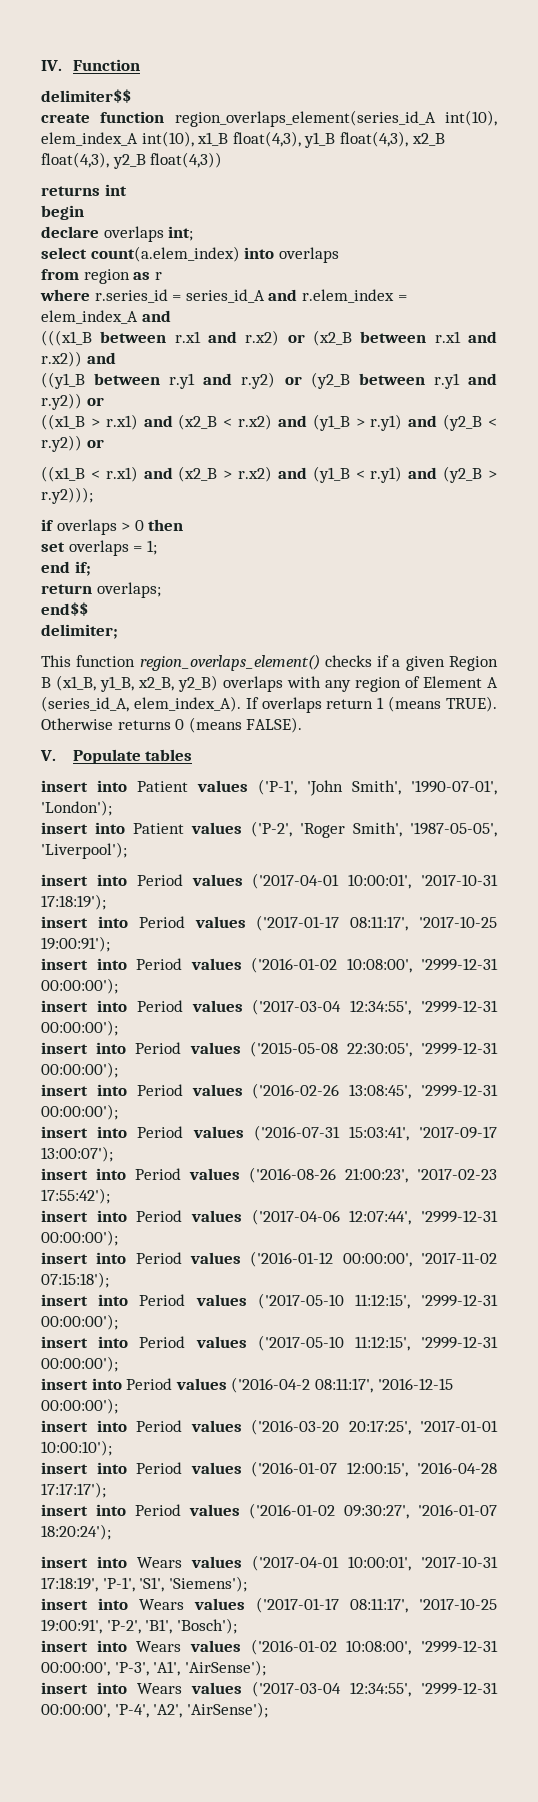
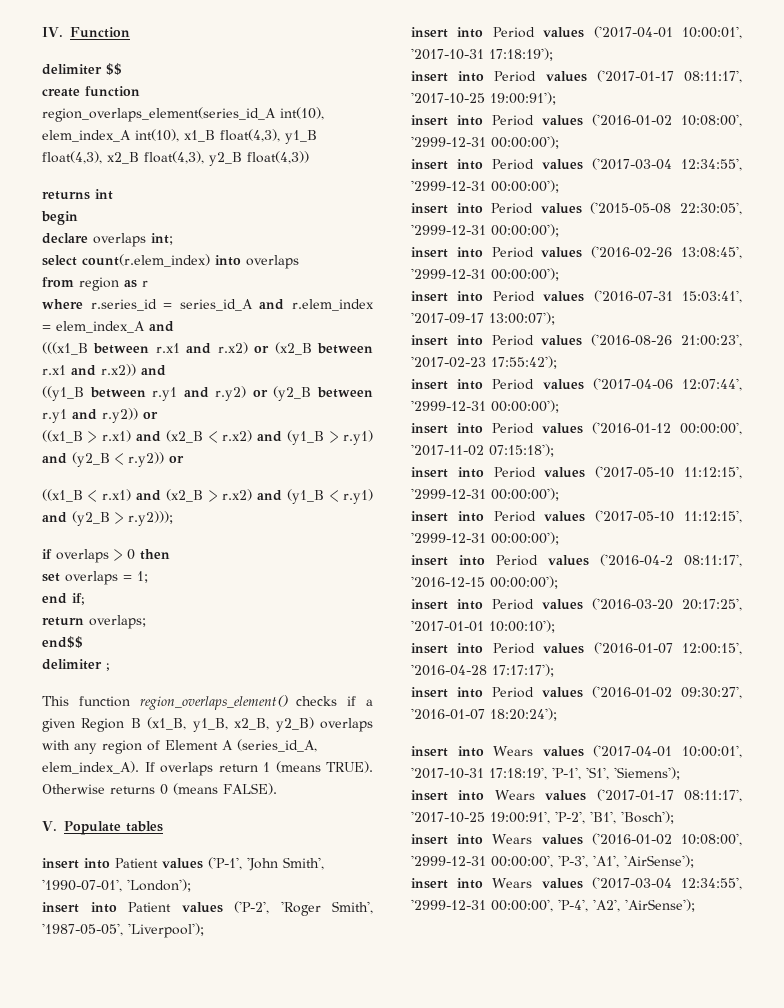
- delimiter$$
+ delimiter $$
- select count(a.elem_index) into overlaps
+ select count(r.elem_index) into overlaps
- delimiter;
+ delimiter ;

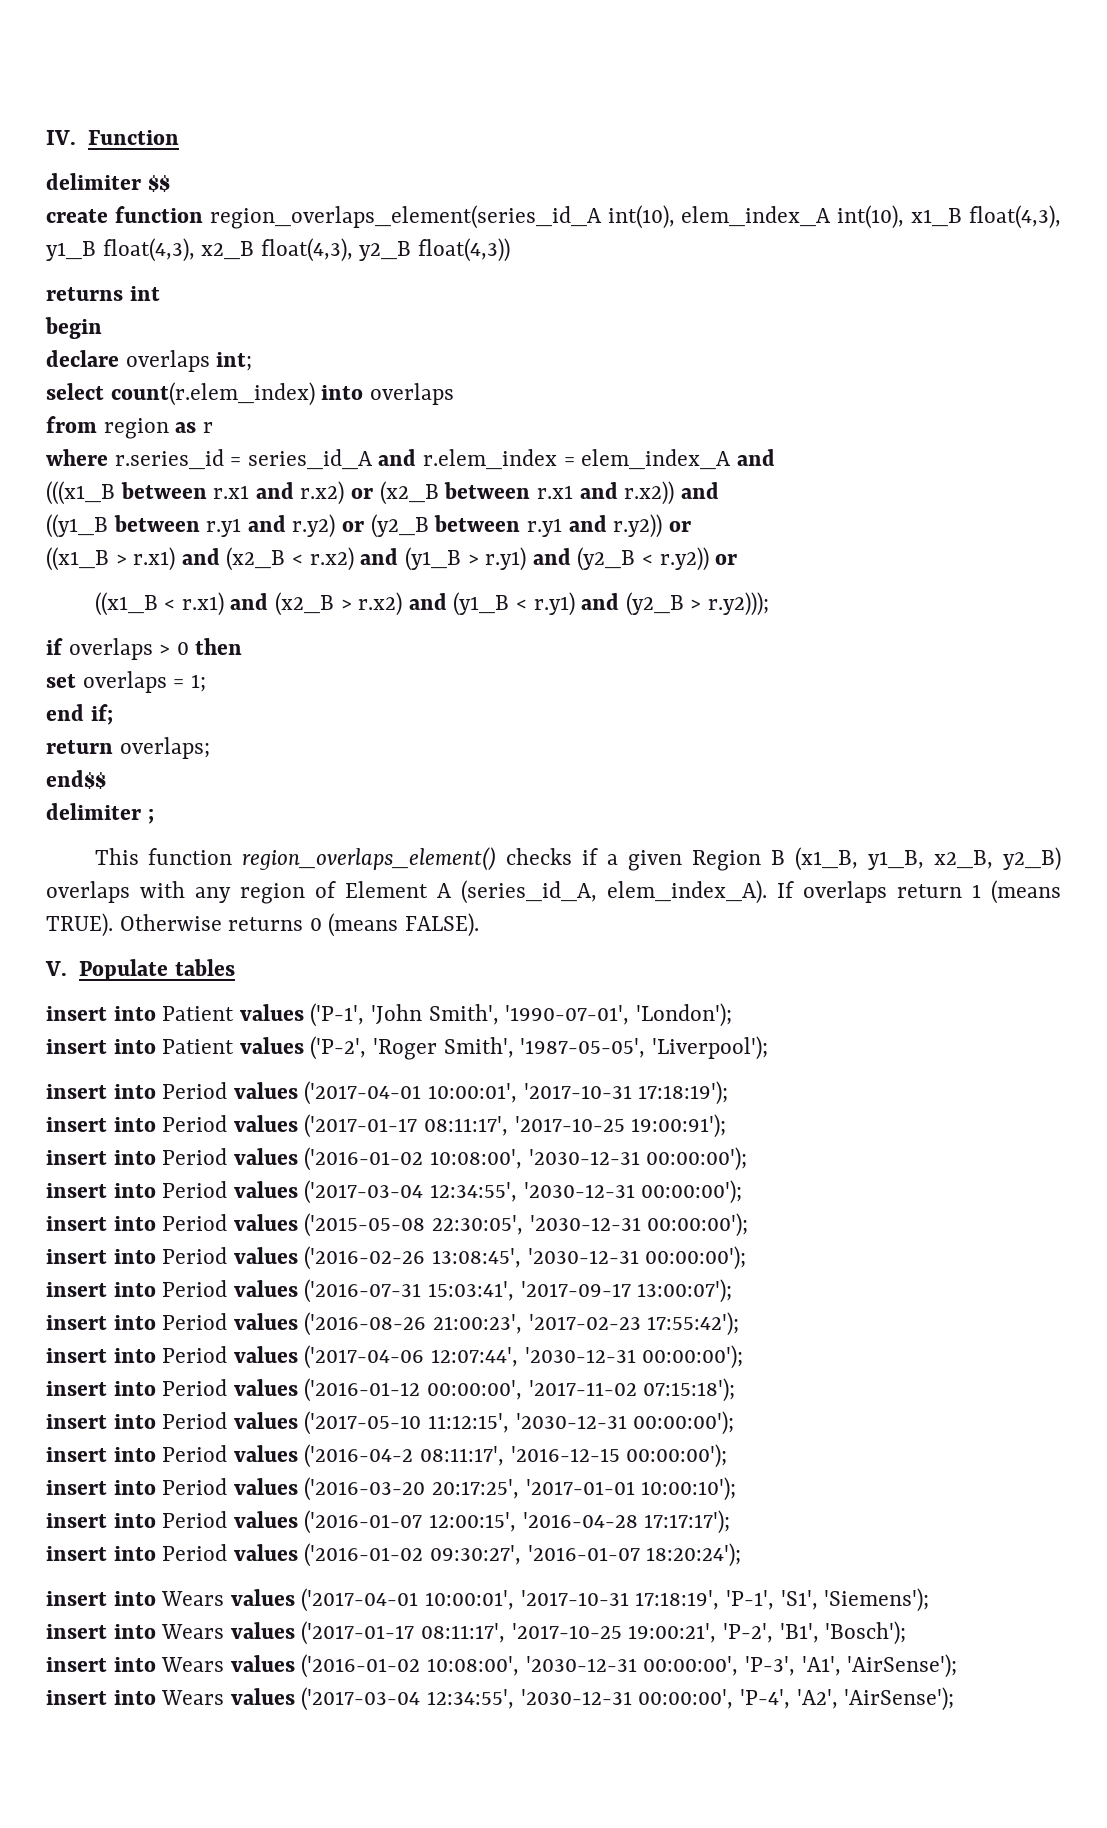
- insert into Period values ('2016-01-02 10:08:00', '2999-12-31 00:00:00');
+ insert into Period values ('2016-01-02 10:08:00', '2030-12-31 00:00:00');
- insert into Period values ('2017-03-04 12:34:55', '2999-12-31 00:00:00');
+ insert into Period values ('2017-03-04 12:34:55', '2030-12-31 00:00:00');
- insert into Period values ('2015-05-08 22:30:05', '2999-12-31 00:00:00');
+ insert into Period values ('2015-05-08 22:30:05', '2030-12-31 00:00:00');
- insert into Period values ('2016-02-26 13:08:45', '2999-12-31 00:00:00');
+ insert into Period values ('2016-02-26 13:08:45', '2030-12-31 00:00:00');
- insert into Period values ('2017-04-06 12:07:44', '2999-12-31 00:00:00');
+ insert into Period values ('2017-04-06 12:07:44', '2030-12-31 00:00:00');
  insert into Period values ('2016-01-12 00:00:00', '2017-11-02 07:15:18');
- insert into Period values ('2017-05-10 11:12:15', '2999-12-31 00:00:00');
- insert into Period values ('2017-05-10 11:12:15', '2999-12-31 00:00:00');
+ insert into Period values ('2017-05-10 11:12:15', '2030-12-31 00:00:00');
- insert into Wears values ('2017-01-17 08:11:17', '2017-10-25 19:00:91', 'P-2', 'B1', 'Bosch');
+ insert into Wears values ('2017-01-17 08:11:17', '2017-10-25 19:00:21', 'P-2', 'B1', 'Bosch');
- insert into Wears values ('2016-01-02 10:08:00', '2999-12-31 00:00:00', 'P-3', 'A1', 'AirSense');
+ insert into Wears values ('2016-01-02 10:08:00', '2030-12-31 00:00:00', 'P-3', 'A1', 'AirSense');
- insert into Wears values ('2017-03-04 12:34:55', '2999-12-31 00:00:00', 'P-4', 'A2', 'AirSense');
+ insert into Wears values ('2017-03-04 12:34:55', '2030-12-31 00:00:00', 'P-4', 'A2', 'AirSense');

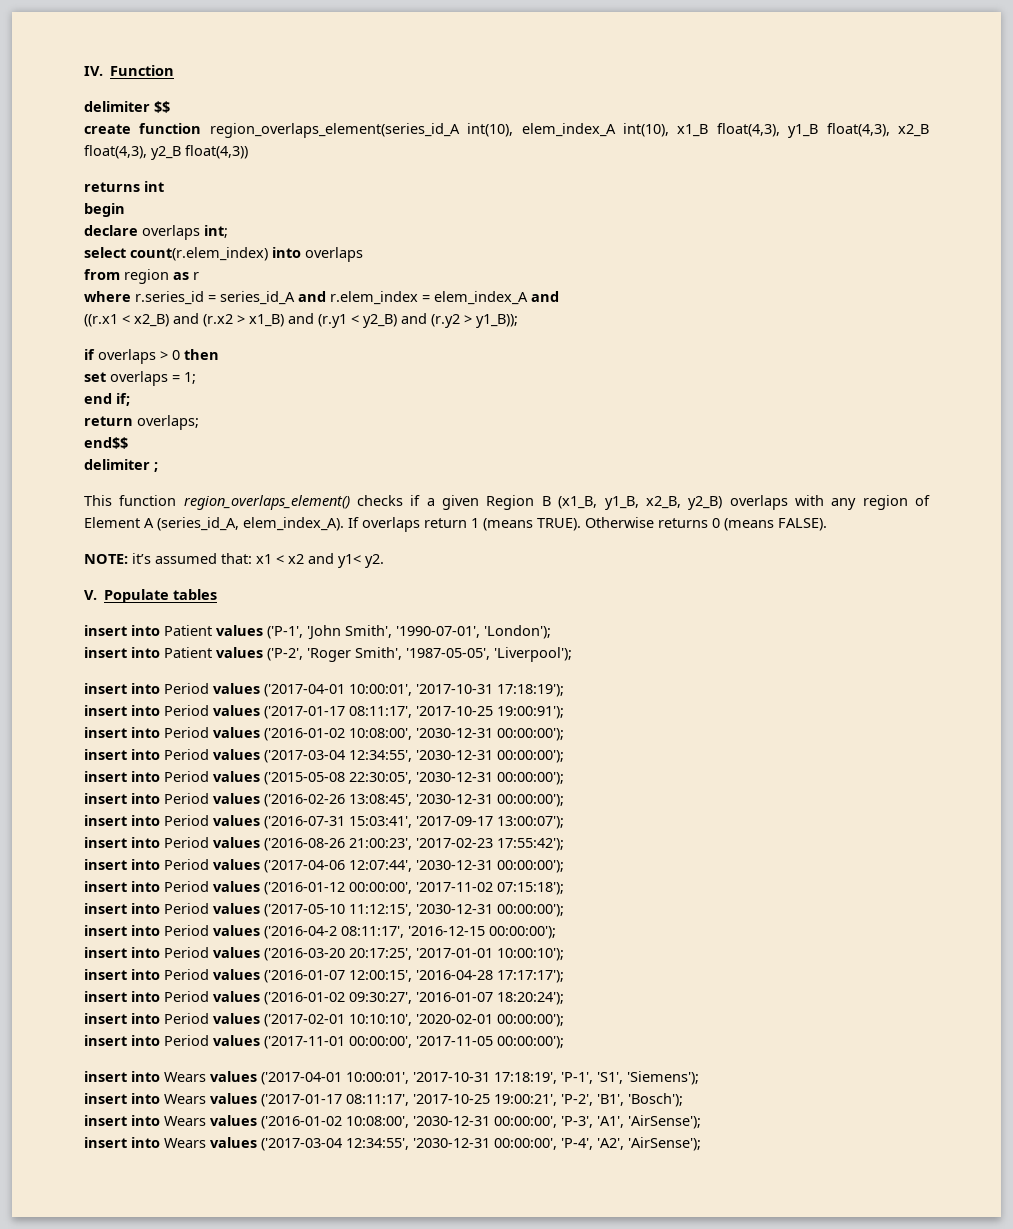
- (((x1_B between r.x1 and r.x2) or (x2_B between r.x1 and r.x2)) and
- ((y1_B between r.y1 and r.y2) or (y2_B between r.y1 and r.y2)) or
- ((x1_B > r.x1) and (x2_B < r.x2) and (y1_B > r.y1) and (y2_B < r.y2)) or
- ((x1_B < r.x1) and (x2_B > r.x2) and (y1_B < r.y1) and (y2_B > r.y2)));
+ ((r.x1 < x2_B) and (r.x2 > x1_B) and (r.y1 < y2_B) and (r.y2 > y1_B));
+ NOTE: it’s assumed that: x1 < x2 and y1< y2.
+ insert into Period values ('2017-02-01 10:10:10', '2020-02-01 00:00:00');
+ insert into Period values ('2017-11-01 00:00:00', '2017-11-05 00:00:00');

